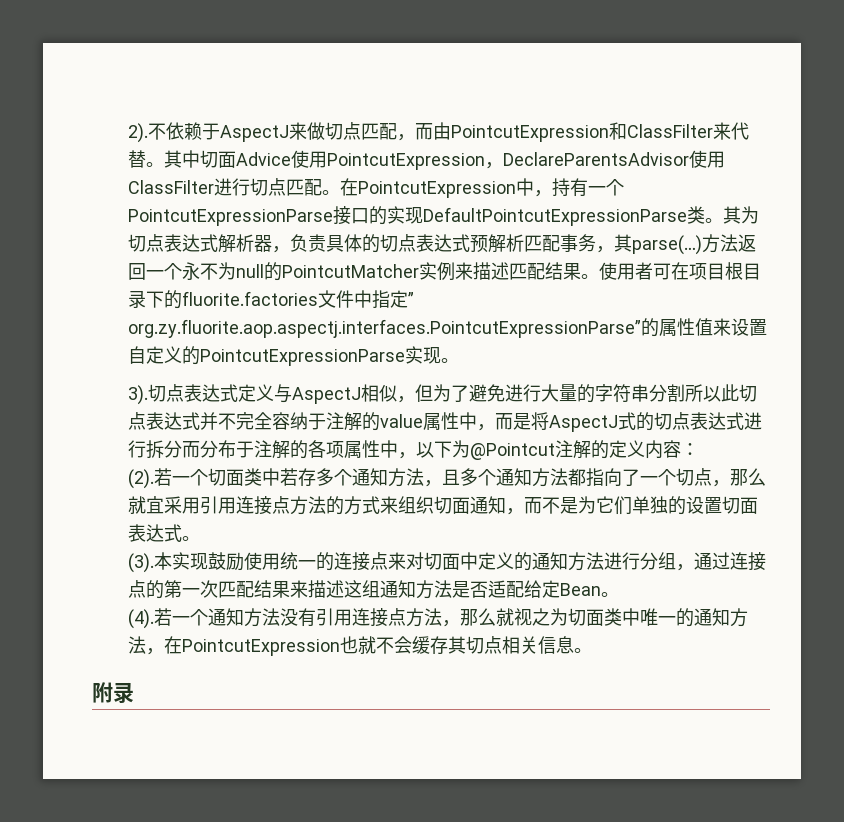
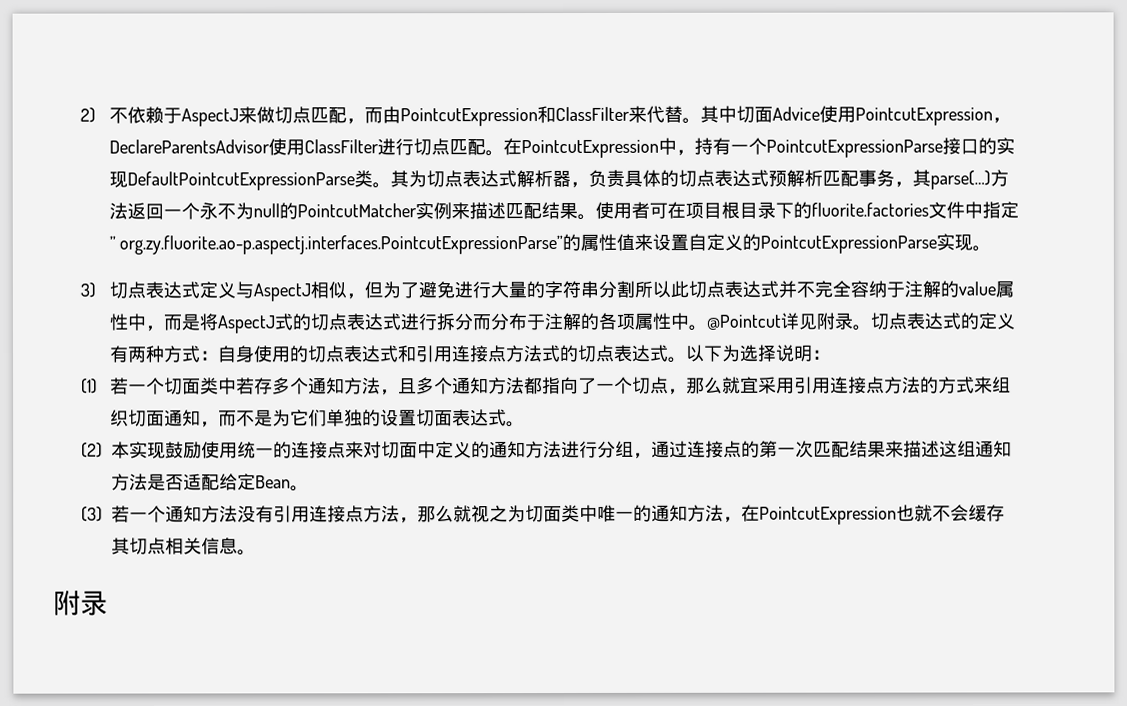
- 2).不依赖于AspectJ来做切点匹配，而由PointcutExpression和ClassFilter来代替。
+ 2)不依赖于AspectJ来做切点匹配，而由PointcutExpression和ClassFilter来代替。
- 使用者可在项目根目录下的fluorite.factories文件中指定” org.zy.fluorite.aop.aspectj.interfaces.PointcutExpressionParse”的属性值来设置自定义的PointcutExpressionParse实现。
+ 使用者可在项目根目录下的fluorite.factories文件中指定” org.zy.fluorite.ao-p.aspectj.interfaces.PointcutExpressionParse”的属性值来设置自定义的PointcutExpressionParse实现。
- 3).切点表达式定义与AspectJ相似，但为了避免进行大量的字符串分割所以此切点表达式并不完全容纳于注解的value属性中，而是将AspectJ式的切点表达式进行拆分而分布于注解的各项属性中，以下为@Pointcut注解的定义内容：
+ 3)切点表达式定义与AspectJ相似，但为了避免进行大量的字符串分割所以此切点表达式并不完全容纳于注解的value属性中，而是将AspectJ式的切点表达式进行拆分而分布于注解的各项属性中。@Pointcut详见附录。切点表达式的定义有两种方式：自身使用的切点表达式和引用连接点方法式的切点表达式。以下为选择说明：
- (2).若一个切面类中若存多个通知方法，且多个通知方法都指向了一个切点，那么就宜采用引用连接点方法的方式来组织切面通知，而不是为它们单独的设置切面表达式。
+ (1)若一个切面类中若存多个通知方法，且多个通知方法都指向了一个切点，那么就宜采用引用连接点方法的方式来组织切面通知，而不是为它们单独的设置切面表达式。
- (3).本实现鼓励使用统一的连接点来对切面中定义的通知方法进行分组，通过连接点的第一次匹配结果来描述这组通知方法是否适配给定Bean。
+ (2)本实现鼓励使用统一的连接点来对切面中定义的通知方法进行分组，通过连接点的第一次匹配结果来描述这组通知方法是否适配给定Bean。
- (4).若一个通知方法没有引用连接点方法，那么就视之为切面类中唯一的通知方法，在PointcutExpression也就不会缓存其切点相关信息。
+ (3)若一个通知方法没有引用连接点方法，那么就视之为切面类中唯一的通知方法，在PointcutExpression也就不会缓存其切点相关信息。

